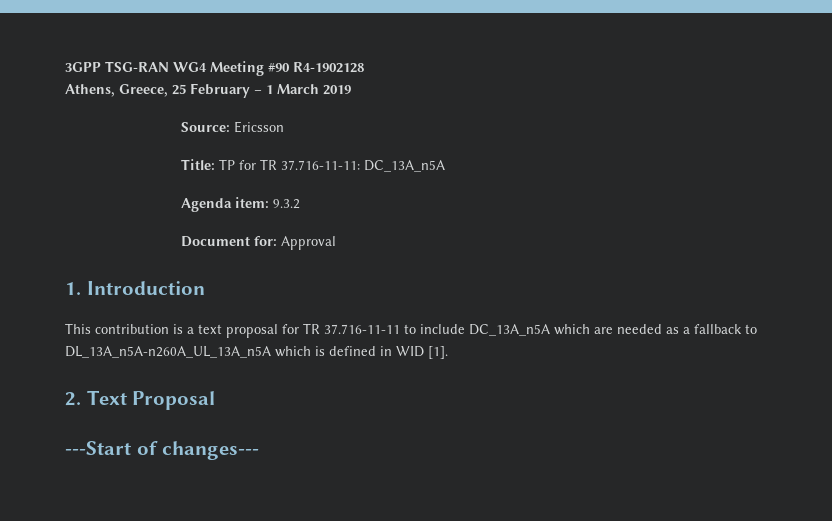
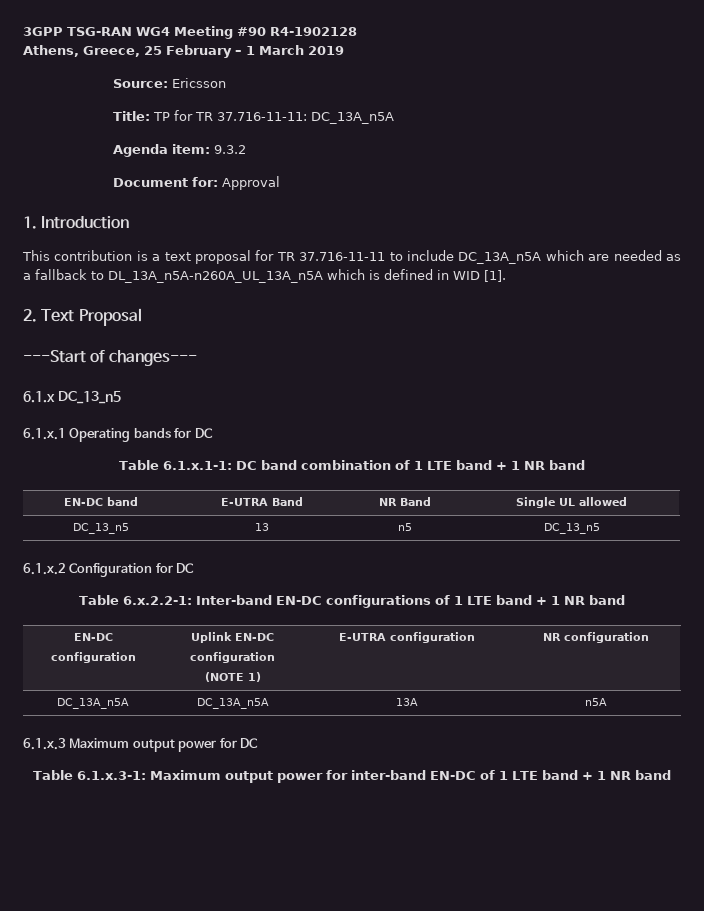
+ 6.1.x DC_13_n5
+ 6.1.x.1 Operating bands for DC
+ Table 6.1.x.1-1: DC band combination of 1 LTE band + 1 NR band
+ EN-DC band | E-UTRA Band | NR Band | Single UL allowed
+ DC_13_n5 | 13 | n5 | DC_13_n5
+ 6.1.x.2 Configuration for DC
+ Table 6.x.2.2-1: Inter-band EN-DC configurations of 1 LTE band + 1 NR band
+ EN-DC
+ configuration | Uplink EN-DC
+ configuration
+ (NOTE 1) | E-UTRA configuration | NR configuration
+ DC_13A_n5A | DC_13A_n5A | 13A | n5A
+ 6.1.x.3 Maximum output power for DC
+ Table 6.1.x.3-1: Maximum output power for inter-band EN-DC of 1 LTE band + 1 NR band

